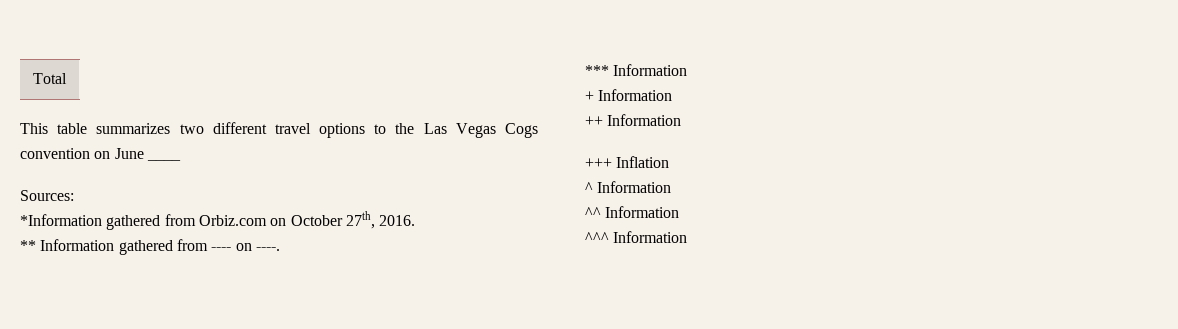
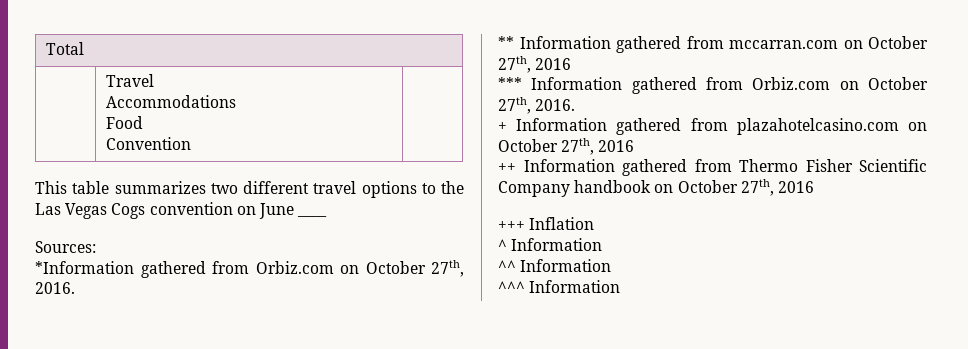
+ | Travel
+ Accommodations
+ Food
+ Convention |
- ** Information gathered from ---- on ----.
- *** Information
- + Information
- ++ Information
+ ** Information gathered from mccarran.com on October 27th, 2016
+ *** Information gathered from Orbiz.com on October 27th, 2016.
+ + Information gathered from plazahotelcasino.com on October 27th, 2016
+ ++ Information gathered from Thermo Fisher Scientific Company handbook on October 27th, 2016

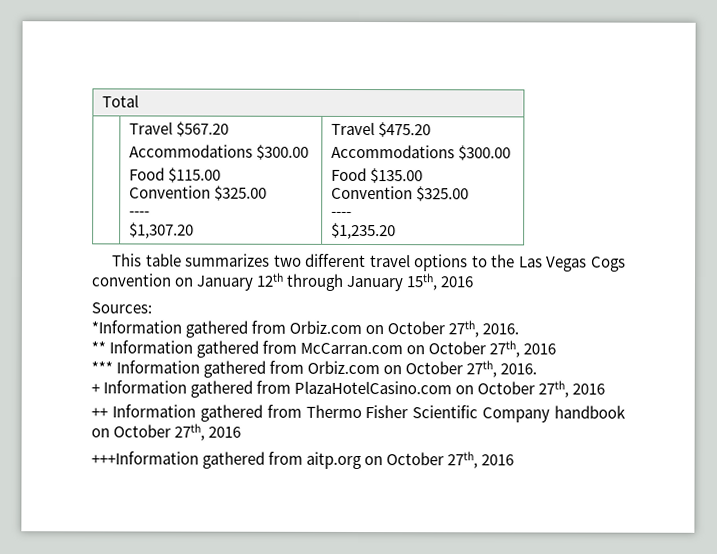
- | Travel
- Accommodations
- Food
- Convention |
+ | Travel $567.20
+ Accommodations $300.00
+ Food $115.00
+ Convention $325.00
+ ----
+ $1,307.20 | Travel $475.20
+ Accommodations $300.00
+ Food $135.00
+ Convention $325.00
+ ----
+ $1,235.20
- This table summarizes two different travel options to the Las Vegas Cogs convention on June ____
+ This table summarizes two different travel options to the Las Vegas Cogs convention on January 12th through January 15th, 2016
- ** Information gathered from mccarran.com on October 27th, 2016
+ ** Information gathered from McCarran.com on October 27th, 2016
- + Information gathered from plazahotelcasino.com on October 27th, 2016
+ + Information gathered from PlazaHotelCasino.com on October 27th, 2016
- +++ Inflation
- ^ Information
- ^^ Information
- ^^^ Information
+ +++Information gathered from aitp.org on October 27th, 2016

